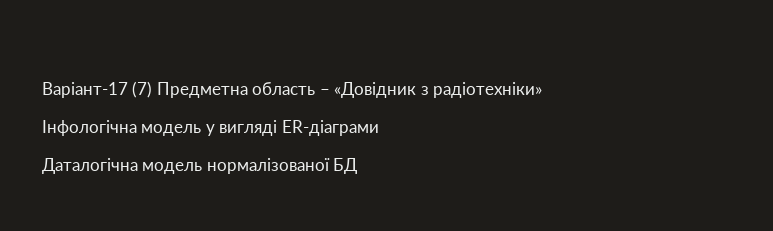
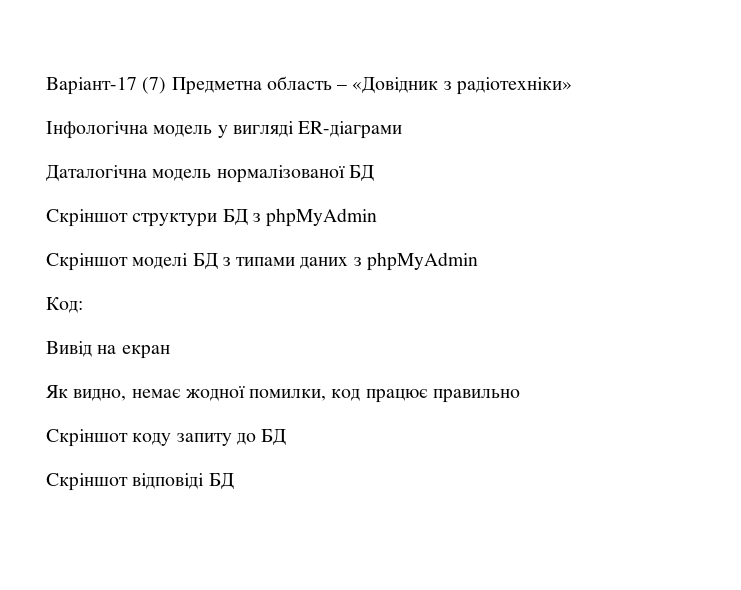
+ Скріншот структури БД з phpMyAdmin
+ Скріншот моделі БД з типами даних з phpMyAdmin
+ Код:
+ Вивід на екран
+ Як видно, немає жодної помилки, код працює правильно
+ Скріншот коду запиту до БД
+ Скріншот відповіді БД

